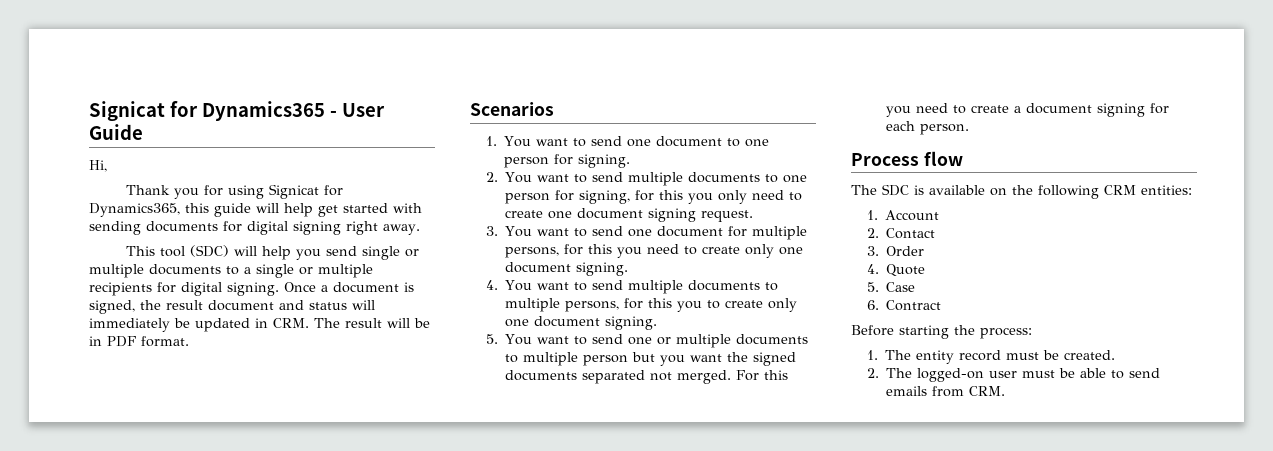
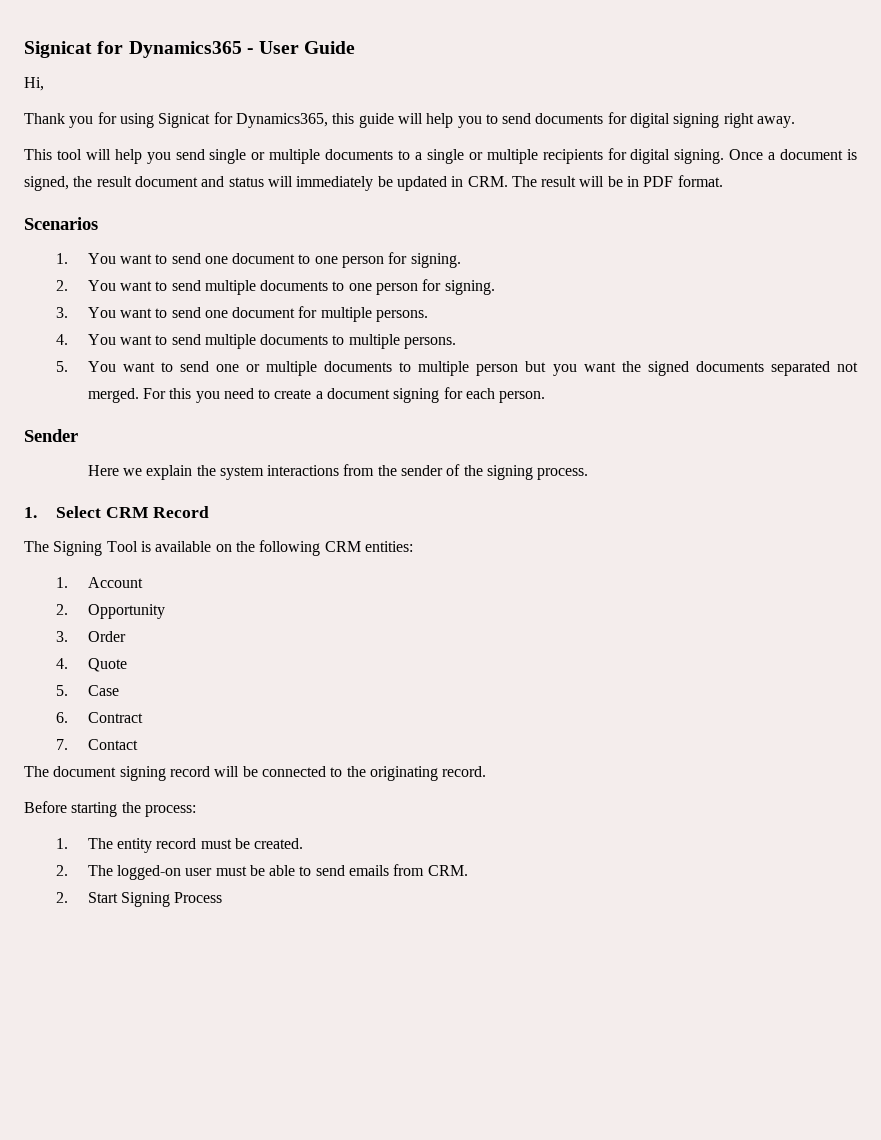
- Thank you for using Signicat for Dynamics365, this guide will help get started with sending documents for digital signing right away.
+ Thank you for using Signicat for Dynamics365, this guide will help you to send documents for digital signing right away.
- This tool (SDC) will help you send single or multiple documents to a single or multiple recipients for digital signing.
+ This tool will help you send single or multiple documents to a single or multiple recipients for digital signing.
- 2. You want to send multiple documents to one person for signing, for this you only need to create one document signing request.
+ 2. You want to send multiple documents to one person for signing.
- 3. You want to send one document for multiple persons, for this you need to create only one document signing.
+ 3. You want to send one document for multiple persons.
- 4. You want to send multiple documents to multiple persons, for this you to create only one document signing.
+ 4. You want to send multiple documents to multiple persons.
- Process flow
- The SDC is available on the following CRM entities:
+ Sender
+ Here we explain the system interactions from the sender of the signing process.
+ 1. Select CRM Record
+ The Signing Tool is available on the following CRM entities:
- 2. Contact
+ 2. Opportunity
+ 7. Contact
+ The document signing record will be connected to the originating record.
+ 2. Start Signing Process

